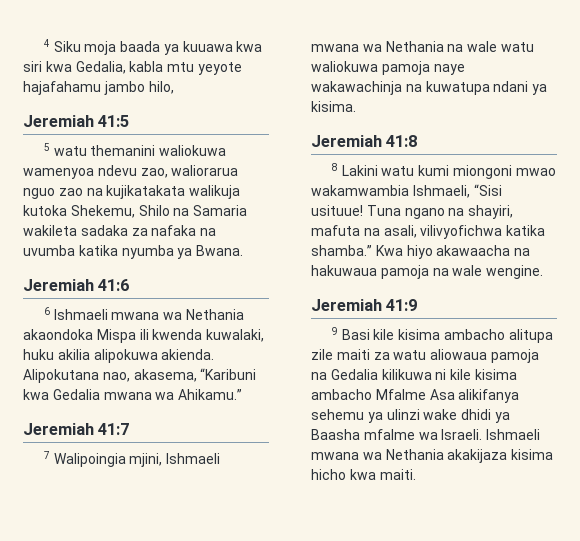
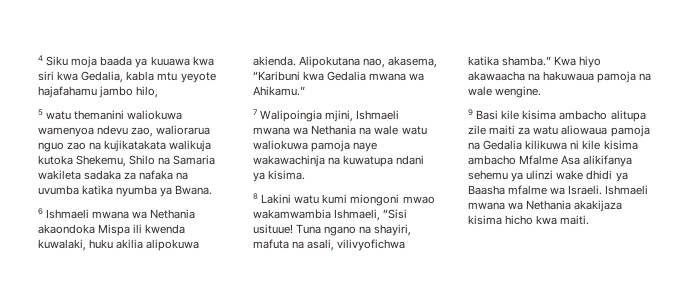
- Jeremiah 41:5
- Jeremiah 41:6
- Jeremiah 41:7
- Jeremiah 41:8
- Jeremiah 41:9

